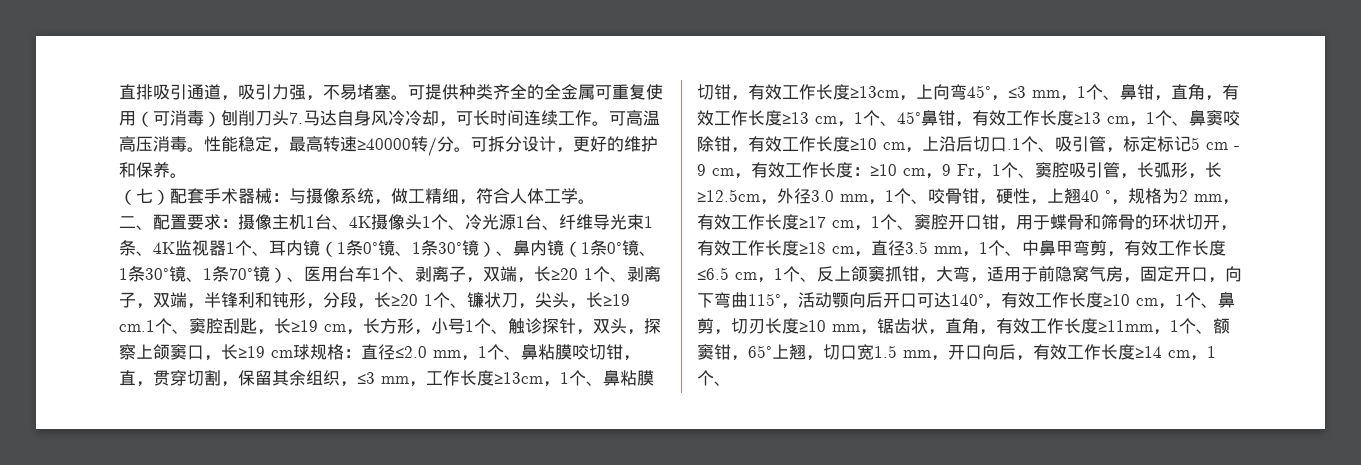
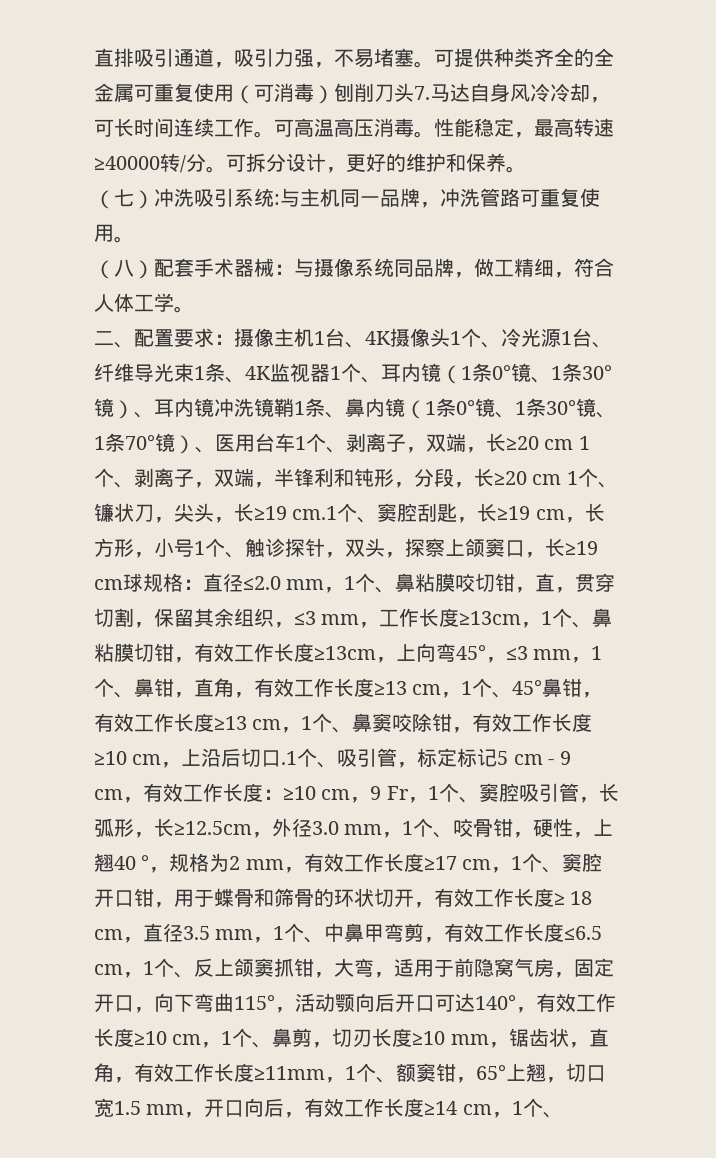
- （七）配套手术器械：与摄像系统，做工精细，符合人体工学。
+ （七）冲洗吸引系统:与主机同一品牌，冲洗管路可重复使用。
+ （八）配套手术器械：与摄像系统同品牌，做工精细，符合人体工学。
- 摄像主机1台、4K摄像头1个、冷光源1台、纤维导光束1条、4K监视器1个、耳内镜（1条0°镜、1条30°镜）、鼻内镜（1条0°镜、1条30°镜、1条70°镜）、医用台车1个、剥离子，双端，长≥20 1个、剥离子，双端，半锋利和钝形，分段，长≥20 1个、镰状刀，尖头，长≥19 cm.1个、窦腔刮匙，长≥19 cm，长方形，小号1个、触诊探针，双头，探察上颌窦口，长≥19 cm球规格：
+ 摄像主机1台、4K摄像头1个、冷光源1台、纤维导光束1条、4K监视器1个、耳内镜（1条0°镜、1条30°镜）、耳内镜冲洗镜鞘1条、鼻内镜（1条0°镜、1条30°镜、1条70°镜）、医用台车1个、剥离子，双端，长≥20 cm 1个、剥离子，双端，半锋利和钝形，分段，长≥20 cm 1个、镰状刀，尖头，长≥19 cm.1个、窦腔刮匙，长≥19 cm，长方形，小号1个、触诊探针，双头，探察上颌窦口，长≥19 cm球规格：
- ≥10 cm，9 Fr，1个、窦腔吸引管，长弧形，长≥12.5cm，外径3.0 mm，1个、咬骨钳，硬性，上翘40 °，规格为2 mm，有效工作长度≥17 cm，1个、窦腔开口钳，用于蝶骨和筛骨的环状切开，有效工作长度≥18 cm，直径3.5 mm，1个、中鼻甲弯剪，有效工作长度≤6.5 cm，1个、反上颌窦抓钳，大弯，适用于前隐窝气房，固定开口，向下弯曲115°，活动颚向后开口可达140°，有效工作长度≥10 cm，1个、鼻剪，切刃长度≥10 mm，锯齿状，直角，有效工作长度≥11mm，1个、额窦钳，65°上翘，切口宽1.5 mm，开口向后，有效工作长度≥14 cm，1个、
+ ≥10 cm，9 Fr，1个、窦腔吸引管，长弧形，长≥12.5cm，外径3.0 mm，1个、咬骨钳，硬性，上翘40 °，规格为2 mm，有效工作长度≥17 cm，1个、窦腔开口钳，用于蝶骨和筛骨的环状切开，有效工作长度≥ 18 cm，直径3.5 mm，1个、中鼻甲弯剪，有效工作长度≤6.5 cm，1个、反上颌窦抓钳，大弯，适用于前隐窝气房，固定开口，向下弯曲115°，活动颚向后开口可达140°，有效工作长度≥10 cm，1个、鼻剪，切刃长度≥10 mm，锯齿状，直角，有效工作长度≥11mm，1个、额窦钳，65°上翘，切口宽1.5 mm，开口向后，有效工作长度≥14 cm，1个、

